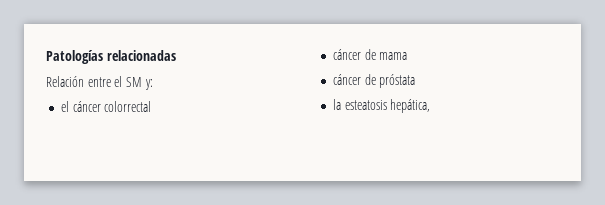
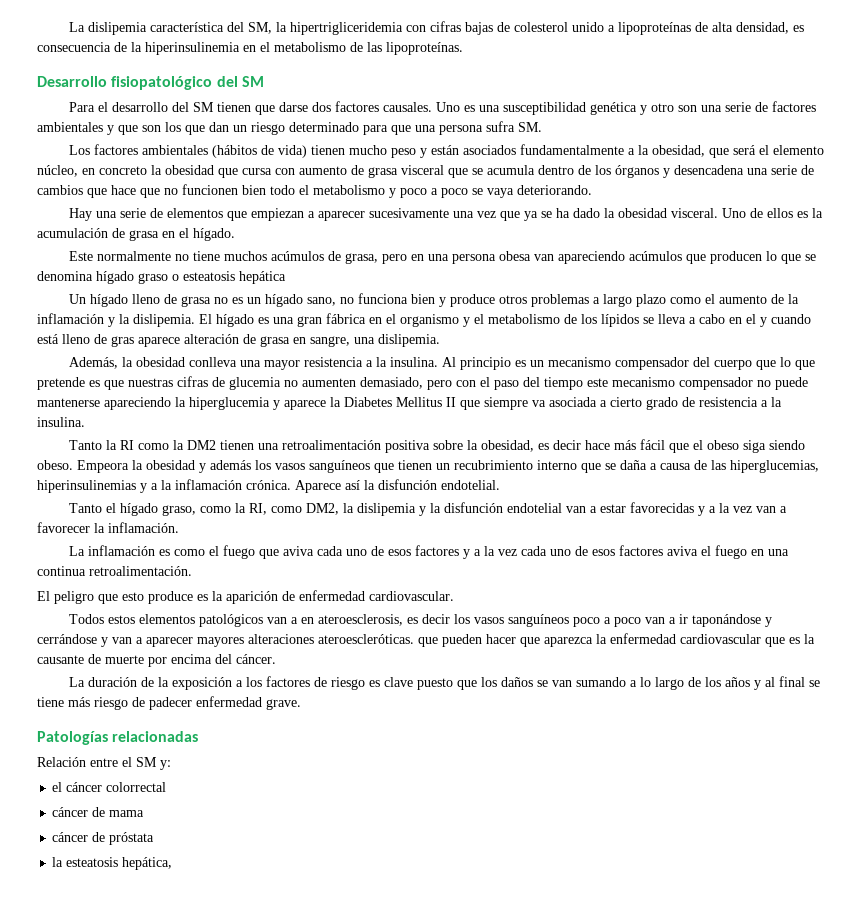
+ La dislipemia característica del SM, la hipertrigliceridemia con cifras bajas de colesterol unido a lipoproteínas de alta densidad, es consecuencia de la hiperinsulinemia en el metabolismo de las lipoproteínas.
+ Desarrollo fisiopatológico del SM
+ Para el desarrollo del SM tienen que darse dos factores causales. Uno es una susceptibilidad genética y otro son una serie de factores ambientales y que son los que dan un riesgo determinado para que una persona sufra SM.
+ Los factores ambientales (hábitos de vida) tienen mucho peso y están asociados fundamentalmente a la obesidad, que será el elemento núcleo, en concreto la obesidad que cursa con aumento de grasa visceral que se acumula dentro de los órganos y desencadena una serie de cambios que hace que no funcionen bien todo el metabolismo y poco a poco se vaya deteriorando.
+ Hay una serie de elementos que empiezan a aparecer sucesivamente una vez que ya se ha dado la obesidad visceral. Uno de ellos es la acumulación de grasa en el hígado.
+ Este normalmente no tiene muchos acúmulos de grasa, pero en una persona obesa van apareciendo acúmulos que producen lo que se denomina hígado graso o esteatosis hepática
+ Un hígado lleno de grasa no es un hígado sano, no funciona bien y produce otros problemas a largo plazo como el aumento de la inflamación y la dislipemia. El hígado es una gran fábrica en el organismo y el metabolismo de los lípidos se lleva a cabo en el y cuando está lleno de gras aparece alteración de grasa en sangre, una dislipemia.
+ Además, la obesidad conlleva una mayor resistencia a la insulina. Al principio es un mecanismo compensador del cuerpo que lo que pretende es que nuestras cifras de glucemia no aumenten demasiado, pero con el paso del tiempo este mecanismo compensador no puede mantenerse apareciendo la hiperglucemia y aparece la Diabetes Mellitus II que siempre va asociada a cierto grado de resistencia a la insulina.
+ Tanto la RI como la DM2 tienen una retroalimentación positiva sobre la obesidad, es decir hace más fácil que el obeso siga siendo obeso. Empeora la obesidad y además los vasos sanguíneos que tienen un recubrimiento interno que se daña a causa de las hiperglucemias, hiperinsulinemias y a la inflamación crónica. Aparece así la disfunción endotelial.
+ Tanto el hígado graso, como la RI, como DM2, la dislipemia y la disfunción endotelial van a estar favorecidas y a la vez van a favorecer la inflamación.
+ La inflamación es como el fuego que aviva cada uno de esos factores y a la vez cada uno de esos factores aviva el fuego en una continua retroalimentación.
+ El peligro que esto produce es la aparición de enfermedad cardiovascular.
+ Todos estos elementos patológicos van a en ateroesclerosis, es decir los vasos sanguíneos poco a poco van a ir taponándose y cerrándose y van a aparecer mayores alteraciones ateroescleróticas. que pueden hacer que aparezca la enfermedad cardiovascular que es la causante de muerte por encima del cáncer.
+ La duración de la exposición a los factores de riesgo es clave puesto que los daños se van sumando a lo largo de los años y al final se tiene más riesgo de padecer enfermedad grave.

